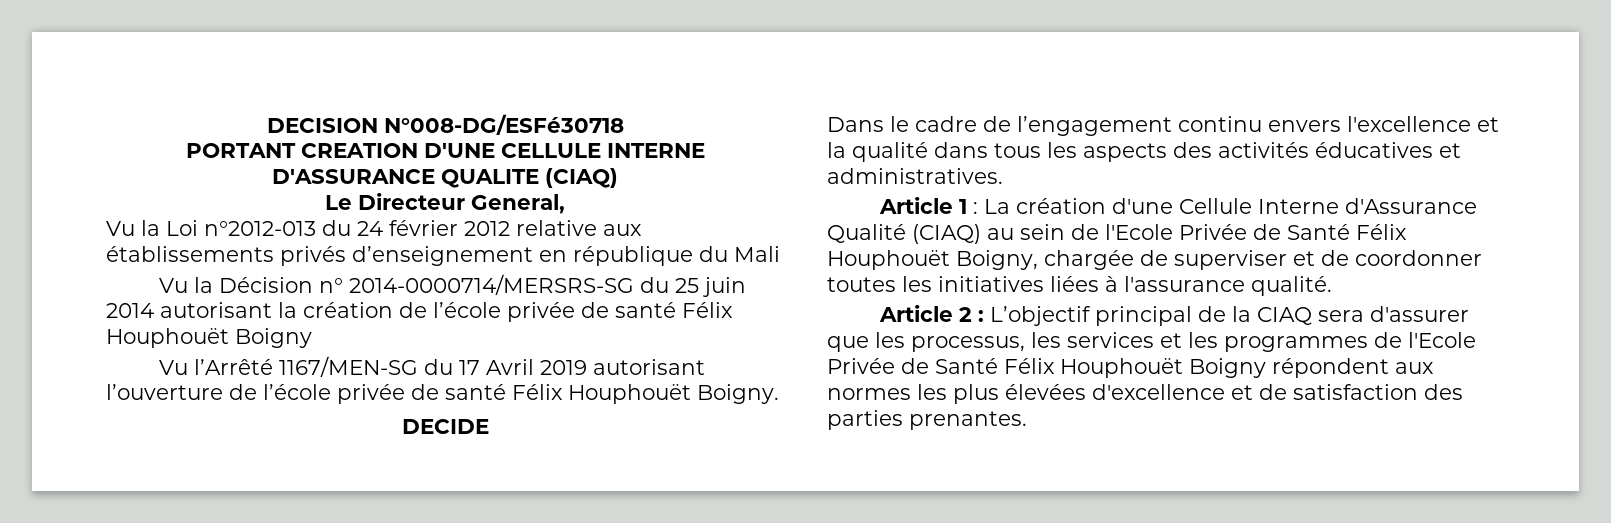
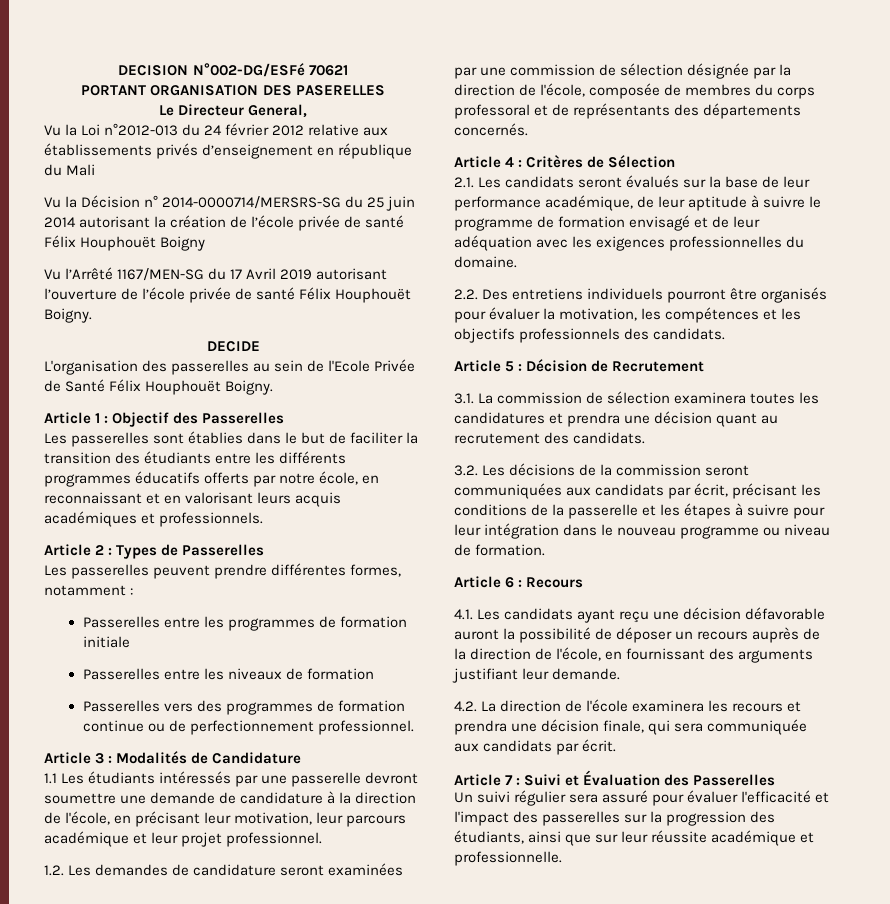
- DECISION N°008-DG/ESFé30718
+ DECISION N°002-DG/ESFé 70621
- PORTANT CREATION D'UNE CELLULE INTERNE D'ASSURANCE QUALITE (CIAQ)
+ PORTANT ORGANISATION DES PASERELLES
- Dans le cadre de l’engagement continu envers l'excellence et la qualité dans tous les aspects des activités éducatives et administratives.
- Article 1 : La création d'une Cellule Interne d'Assurance Qualité (CIAQ) au sein de l'Ecole Privée de Santé Félix Houphouët Boigny, chargée de superviser et de coordonner toutes les initiatives liées à l'assurance qualité.
- Article 2 : L’objectif principal de la CIAQ sera d'assurer que les processus, les services et les programmes de l'Ecole Privée de Santé Félix Houphouët Boigny répondent aux normes les plus élevées d'excellence et de satisfaction des parties prenantes.
+ L'organisation des passerelles au sein de l'Ecole Privée de Santé Félix Houphouët Boigny.
+ Article 1 : Objectif des Passerelles
+ Les passerelles sont établies dans le but de faciliter la transition des étudiants entre les différents programmes éducatifs offerts par notre école, en reconnaissant et en valorisant leurs acquis académiques et professionnels.
+ Article 2 : Types de Passerelles
+ Les passerelles peuvent prendre différentes formes, notamment :
+ Passerelles entre les programmes de formation initiale
+ Passerelles entre les niveaux de formation
+ Passerelles vers des programmes de formation continue ou de perfectionnement professionnel.
+ Article 3 : Modalités de Candidature
+ 1.1 Les étudiants intéressés par une passerelle devront soumettre une demande de candidature à la direction de l'école, en précisant leur motivation, leur parcours académique et leur projet professionnel.
+ 1.2. Les demandes de candidature seront examinées par une commission de sélection désignée par la direction de l'école, composée de membres du corps professoral et de représentants des départements concernés.
+ Article 4 : Critères de Sélection
+ 2.1. Les candidats seront évalués sur la base de leur performance académique, de leur aptitude à suivre le programme de formation envisagé et de leur adéquation avec les exigences professionnelles du domaine.
+ 2.2. Des entretiens individuels pourront être organisés pour évaluer la motivation, les compétences et les objectifs professionnels des candidats.
+ Article 5 : Décision de Recrutement
+ 3.1. La commission de sélection examinera toutes les candidatures et prendra une décision quant au recrutement des candidats.
+ 3.2. Les décisions de la commission seront communiquées aux candidats par écrit, précisant les conditions de la passerelle et les étapes à suivre pour leur intégration dans le nouveau programme ou niveau de formation.
+ Article 6 : Recours
+ 4.1. Les candidats ayant reçu une décision défavorable auront la possibilité de déposer un recours auprès de la direction de l'école, en fournissant des arguments justifiant leur demande.
+ 4.2. La direction de l'école examinera les recours et prendra une décision finale, qui sera communiquée aux candidats par écrit.
+ Article 7 : Suivi et Évaluation des Passerelles
+ Un suivi régulier sera assuré pour évaluer l'efficacité et l'impact des passerelles sur la progression des étudiants, ainsi que sur leur réussite académique et professionnelle.

